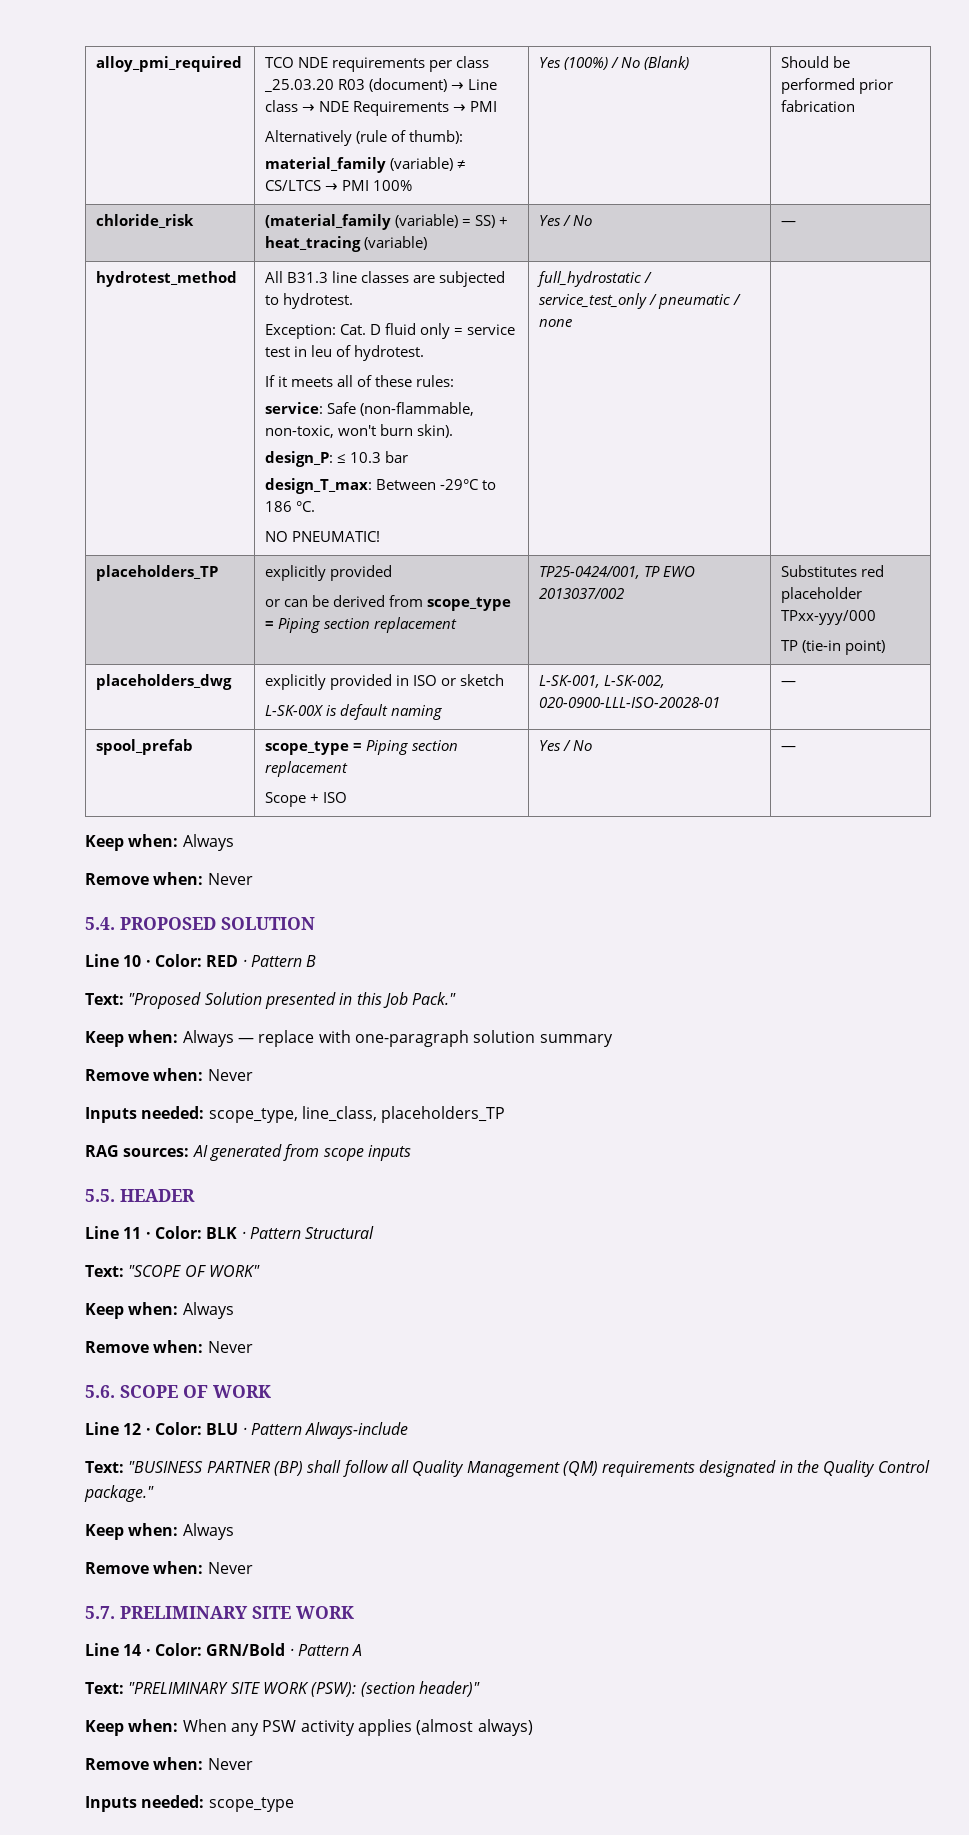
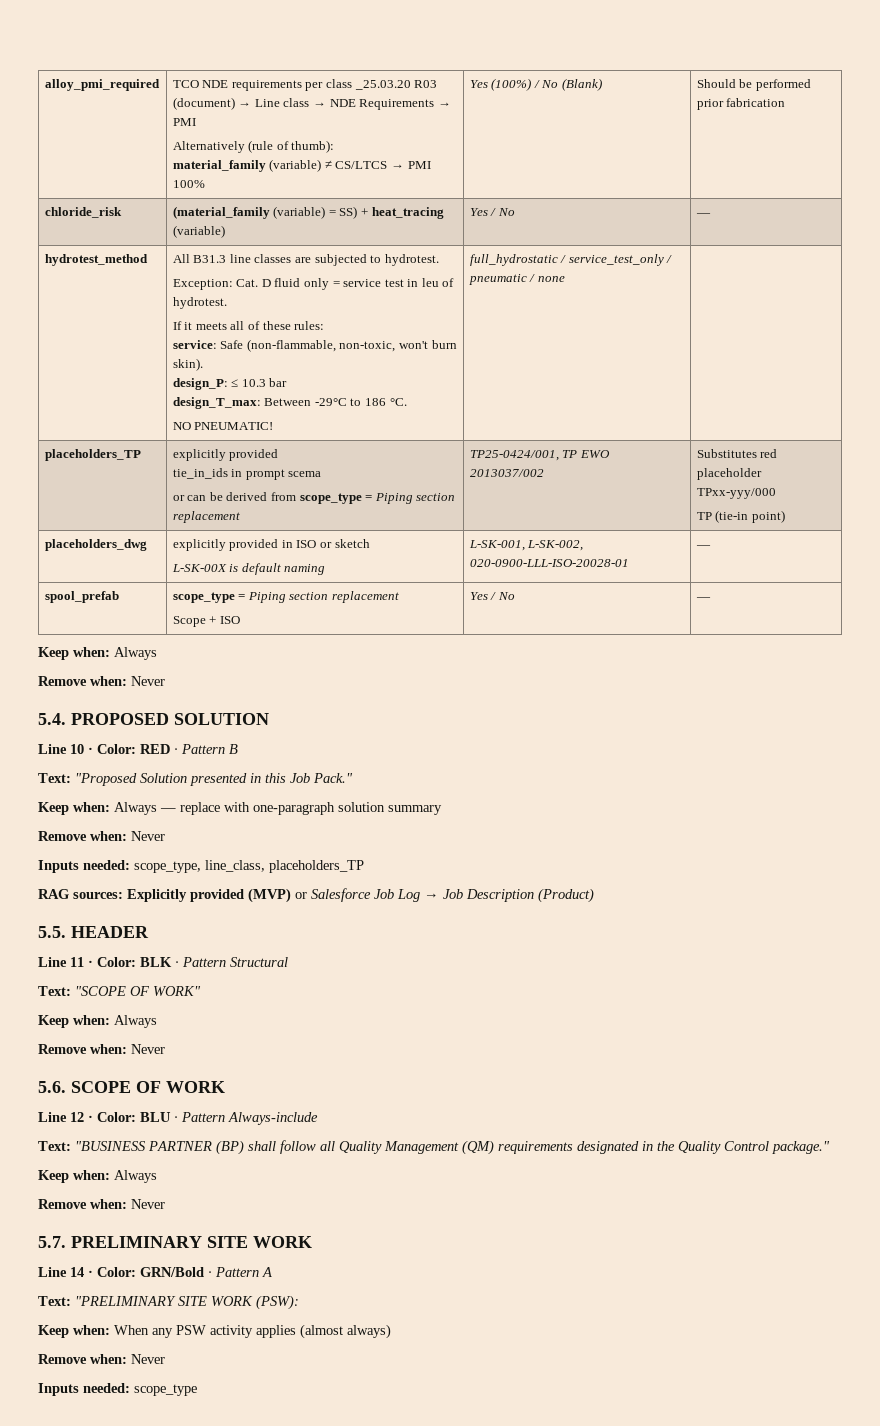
  placeholders_TP | explicitly provided
+ tie_in_ids in prompt scema
- RAG sources: AI generated from scope inputs
+ RAG sources: Explicitly provided (MVP) or Salesforce Job Log → Job Description (Product)
- Text: "PRELIMINARY SITE WORK (PSW): (section header)"
+ Text: "PRELIMINARY SITE WORK (PSW):

